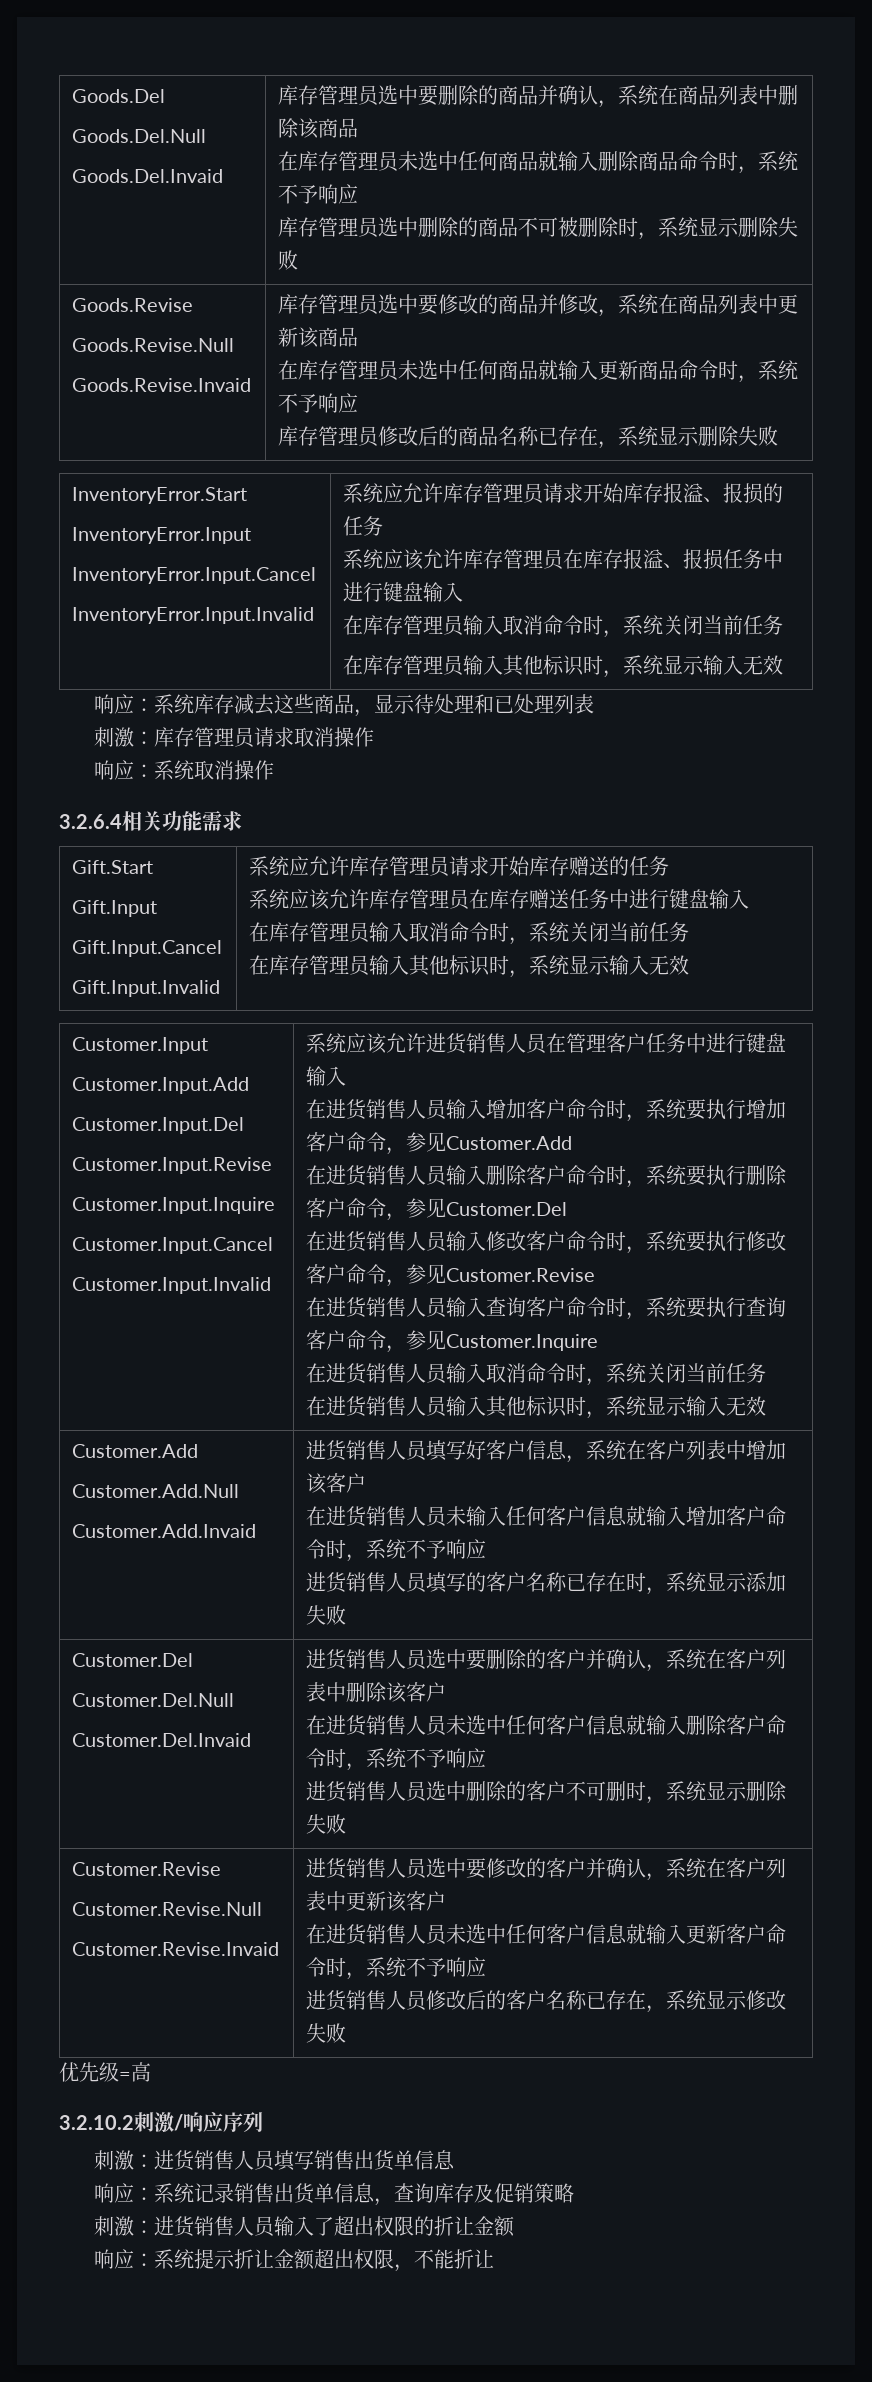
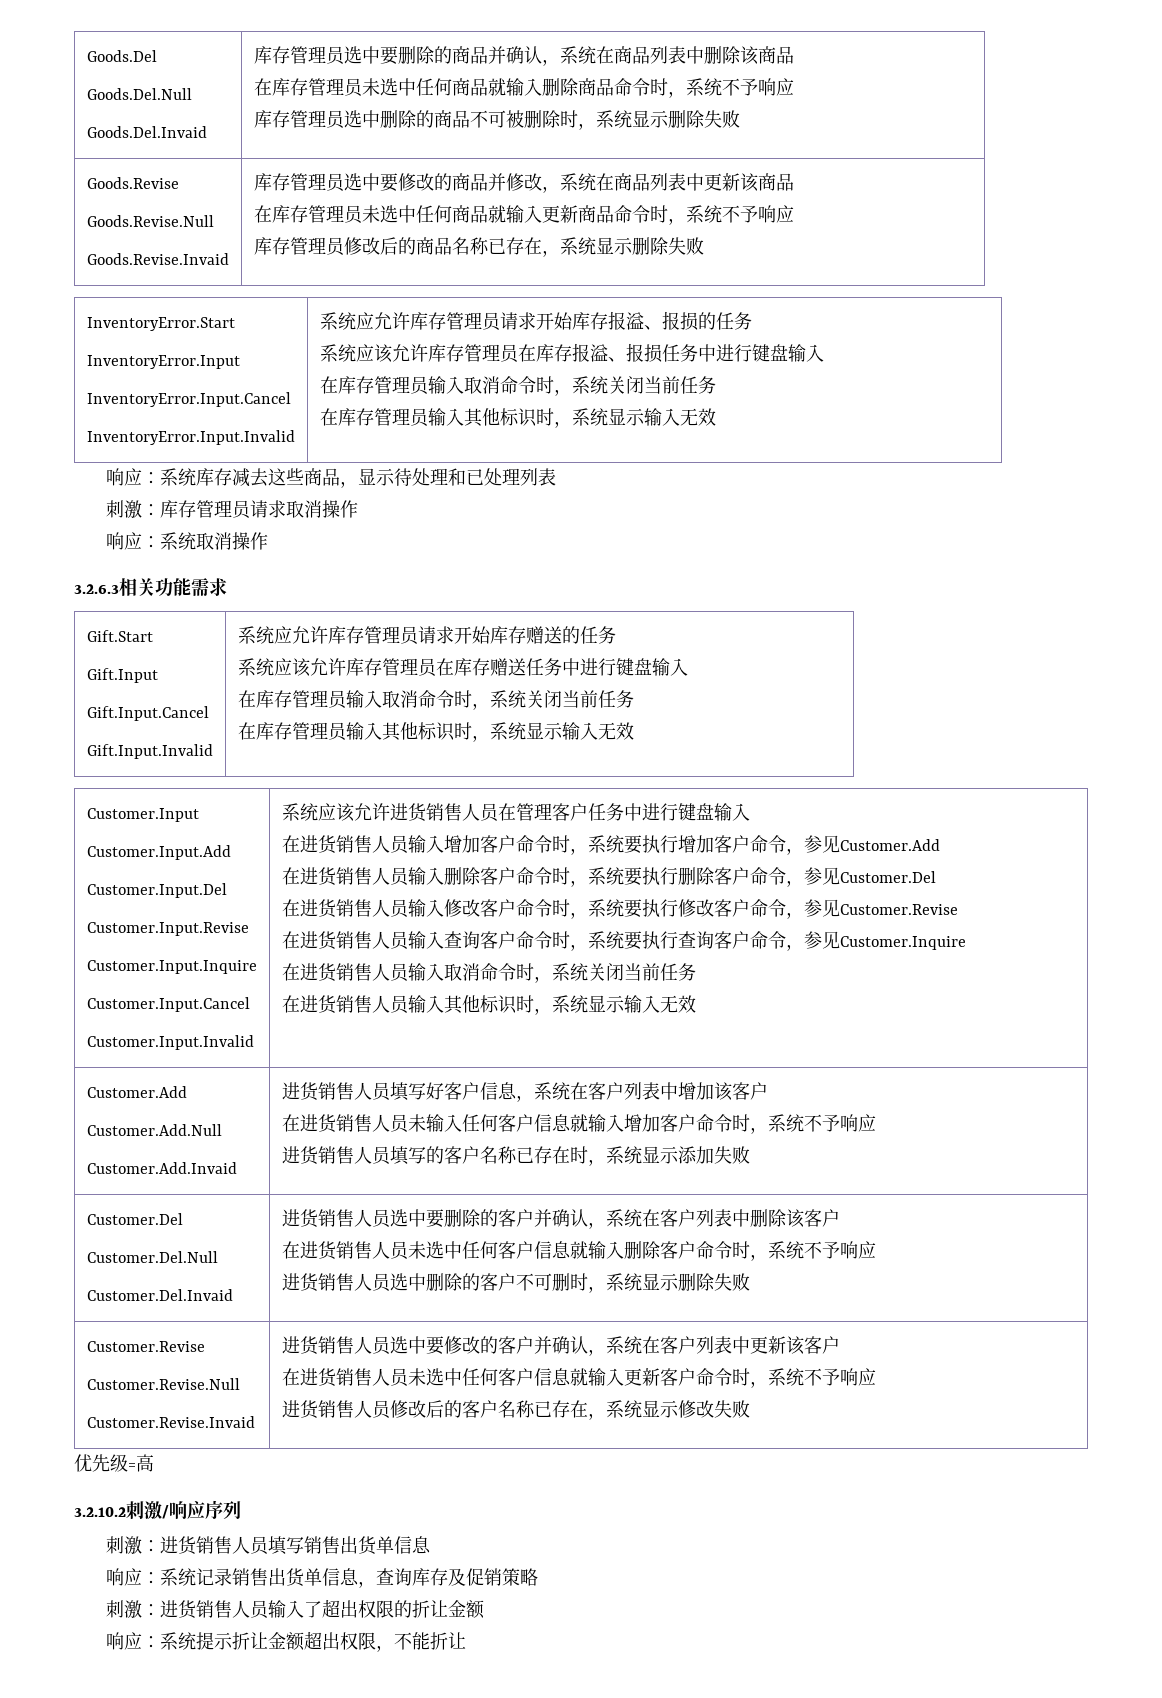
- 3.2.6.4相关功能需求
+ 3.2.6.3相关功能需求

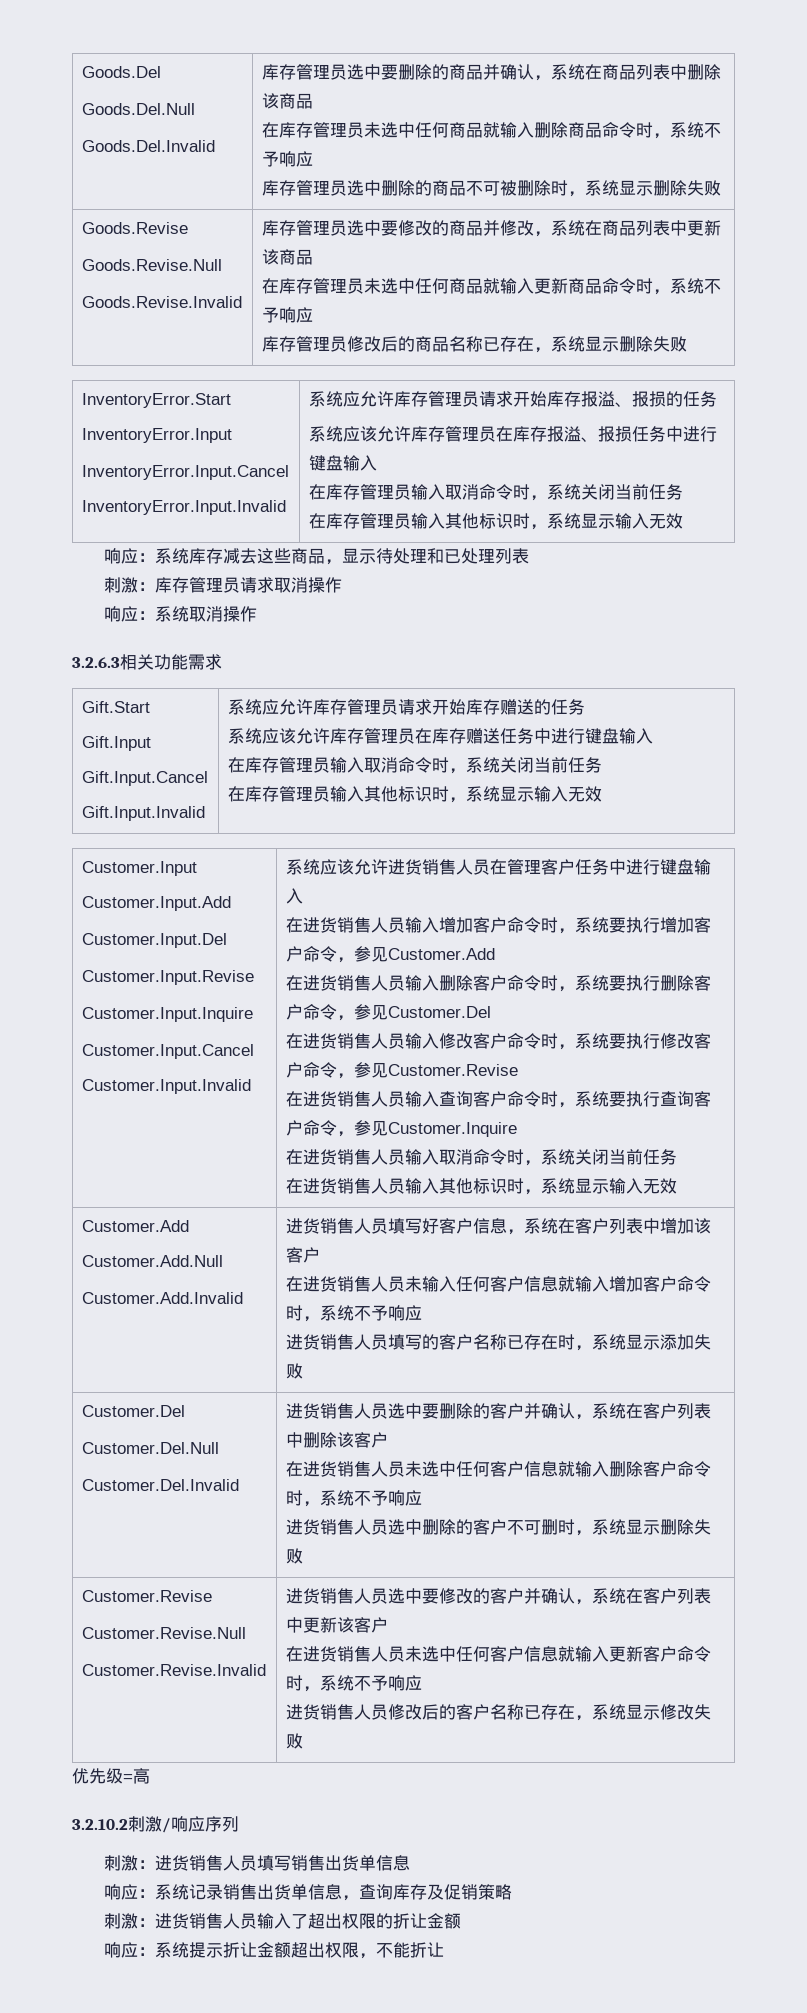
- Goods.Del.Invaid
+ Goods.Del.Invalid
- Goods.Revise.Invaid
+ Goods.Revise.Invalid
- Customer.Add.Invaid
+ Customer.Add.Invalid
- Customer.Del.Invaid
+ Customer.Del.Invalid
- Customer.Revise.Invaid
+ Customer.Revise.Invalid

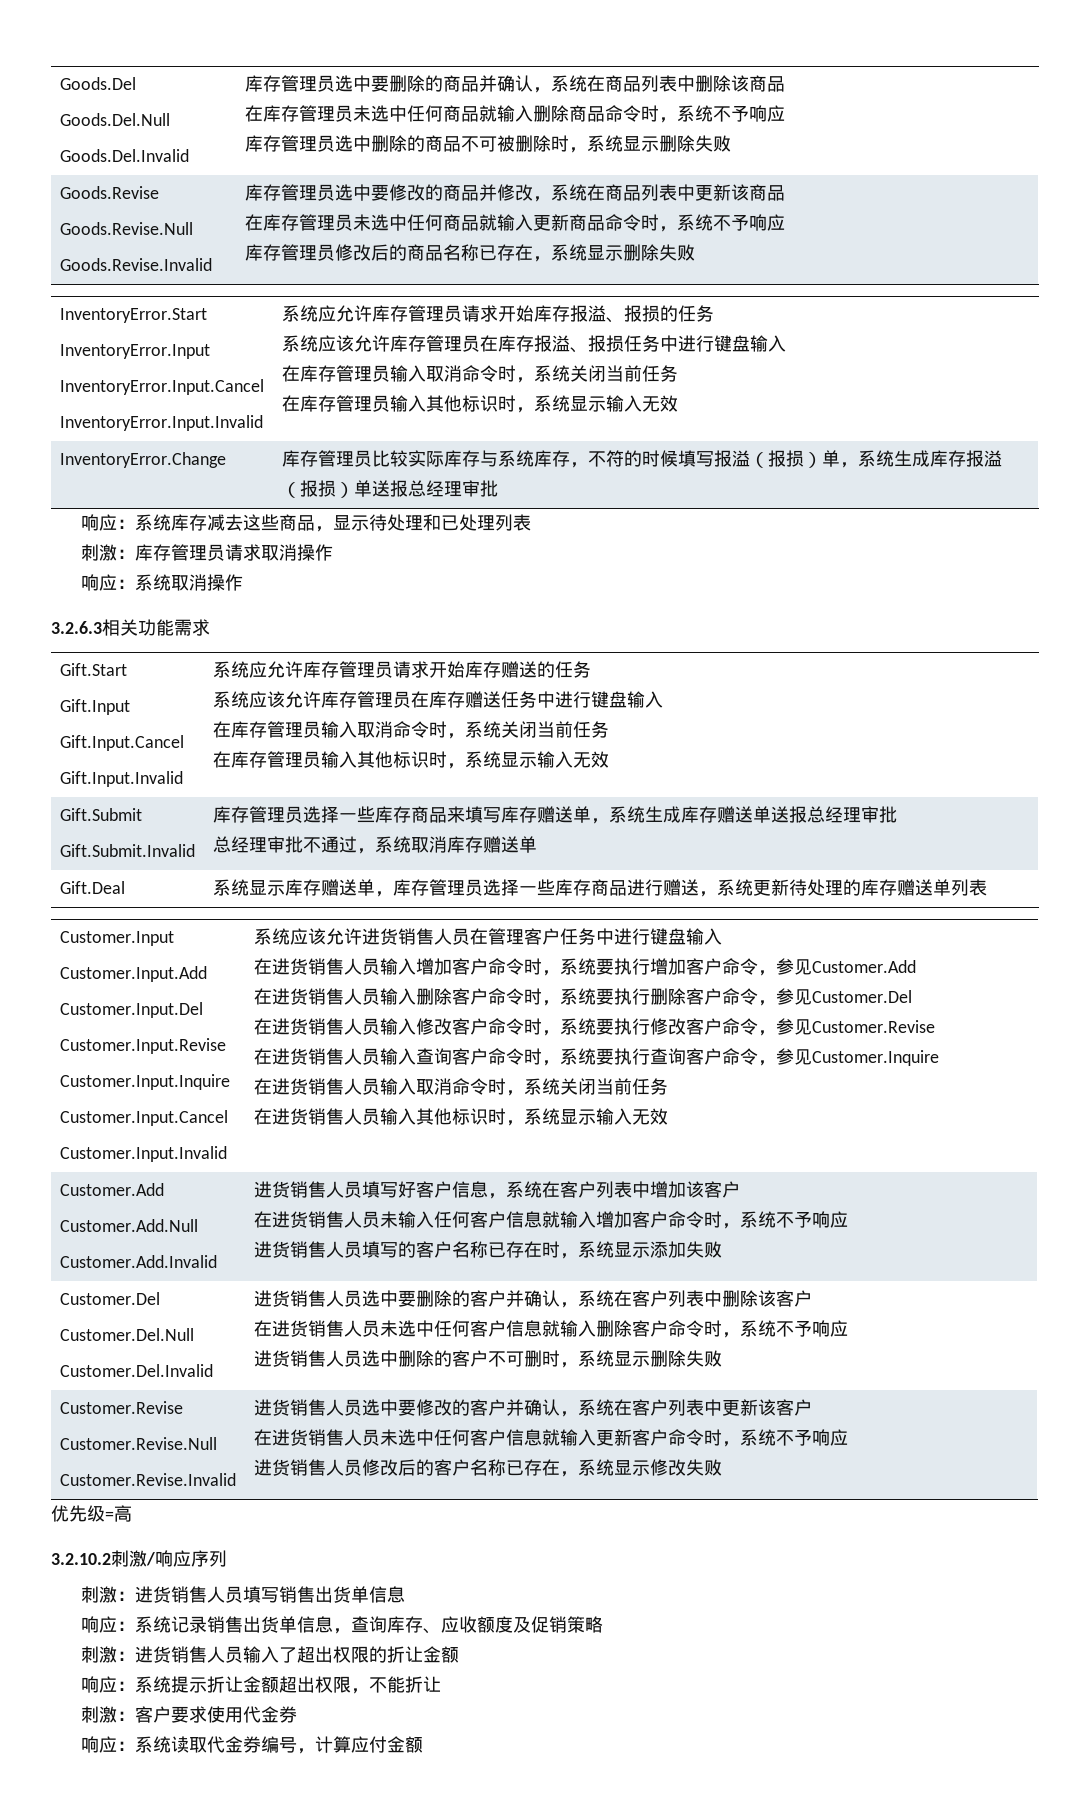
+ InventoryError.Change | 库存管理员比较实际库存与系统库存，不符的时候填写报溢（报损）单，系统生成库存报溢（报损）单送报总经理审批
+ Gift.Submit
+ Gift.Submit.Invalid | 库存管理员选择一些库存商品来填写库存赠送单，系统生成库存赠送单送报总经理审批
+ 总经理审批不通过，系统取消库存赠送单
+ Gift.Deal | 系统显示库存赠送单，库存管理员选择一些库存商品进行赠送，系统更新待处理的库存赠送单列表
- 响应：系统记录销售出货单信息，查询库存及促销策略
+ 响应：系统记录销售出货单信息，查询库存、应收额度及促销策略
+ 刺激：客户要求使用代金券
+ 响应：系统读取代金券编号，计算应付金额

